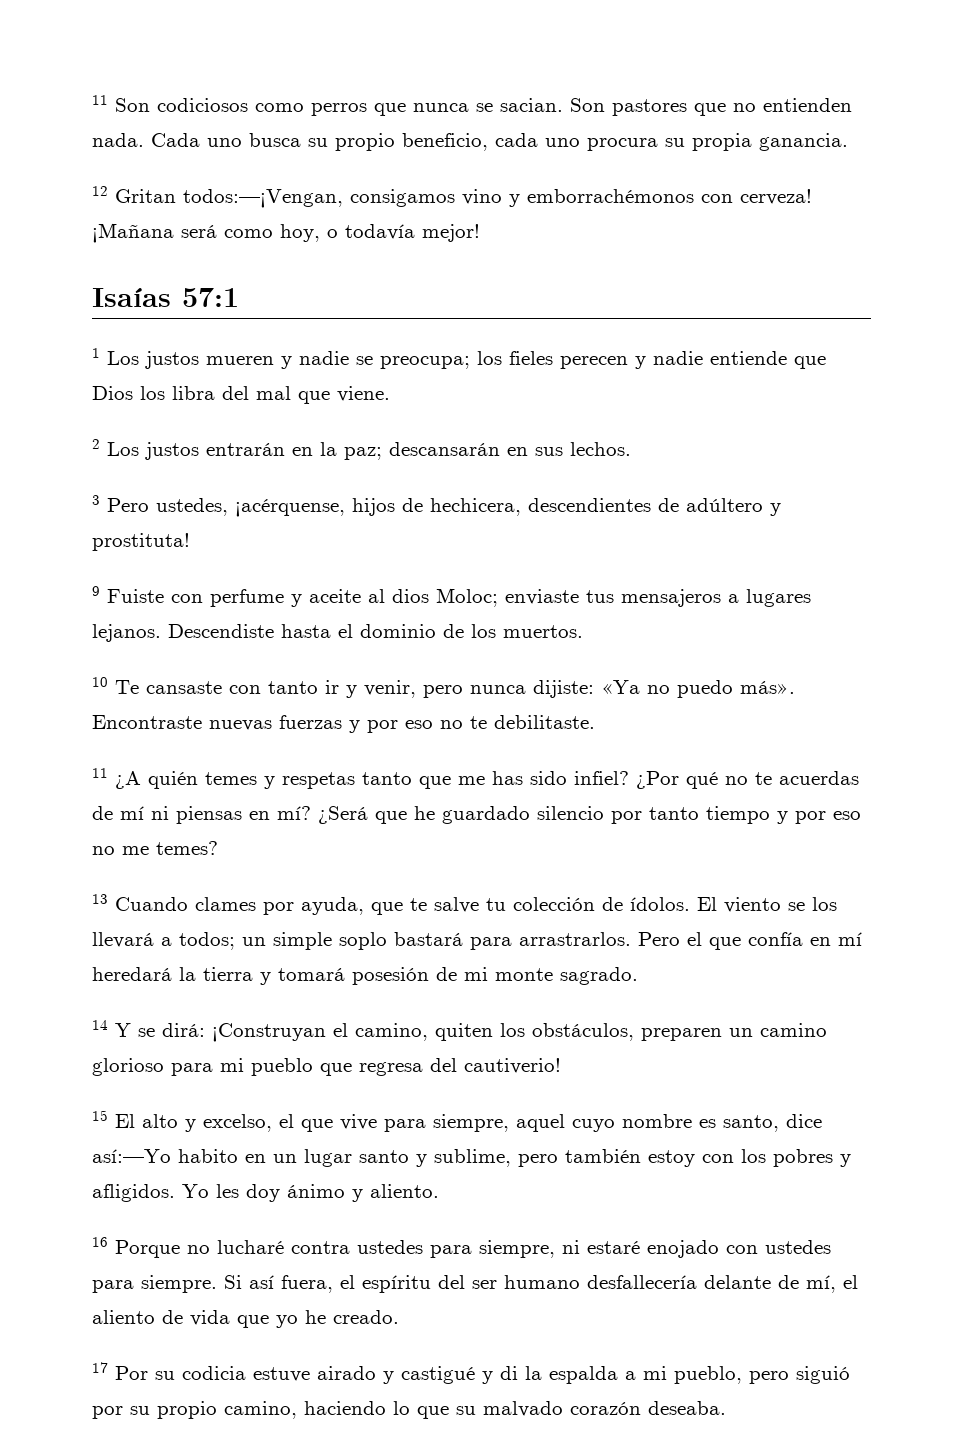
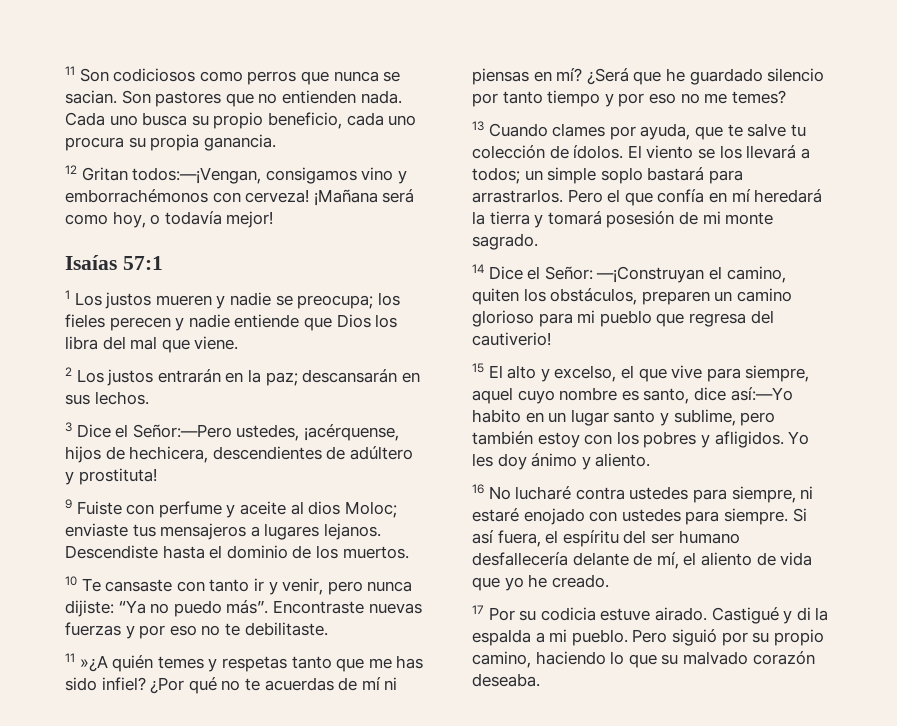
- 3 Pero ustedes, ¡acérquense, hijos de hechicera, descendientes de adúltero y prostituta!
+ 3 Dice el Señor:—Pero ustedes, ¡acérquense, hijos de hechicera, descendientes de adúltero y prostituta!
- 10 Te cansaste con tanto ir y venir, pero nunca dijiste: «Ya no puedo más».
+ 10 Te cansaste con tanto ir y venir, pero nunca dijiste: “Ya no puedo más”.
- 11 ¿A quién temes y respetas tanto que me has sido infiel?
+ 11 »¿A quién temes y respetas tanto que me has sido infiel?
- 14 Y se dirá: ¡Construyan el camino, quiten los obstáculos, preparen un camino glorioso para mi pueblo que regresa del cautiverio!
+ 14 Dice el Señor: —¡Construyan el camino, quiten los obstáculos, preparen un camino glorioso para mi pueblo que regresa del cautiverio!
- 16 Porque no lucharé contra ustedes para siempre, ni estaré enojado con ustedes para siempre.
+ 16 No lucharé contra ustedes para siempre, ni estaré enojado con ustedes para siempre.
- 17 Por su codicia estuve airado y castigué y di la espalda a mi pueblo, pero siguió por su propio camino, haciendo lo que su malvado corazón deseaba.
+ 17 Por su codicia estuve airado. Castigué y di la espalda a mi pueblo. Pero siguió por su propio camino, haciendo lo que su malvado corazón deseaba.

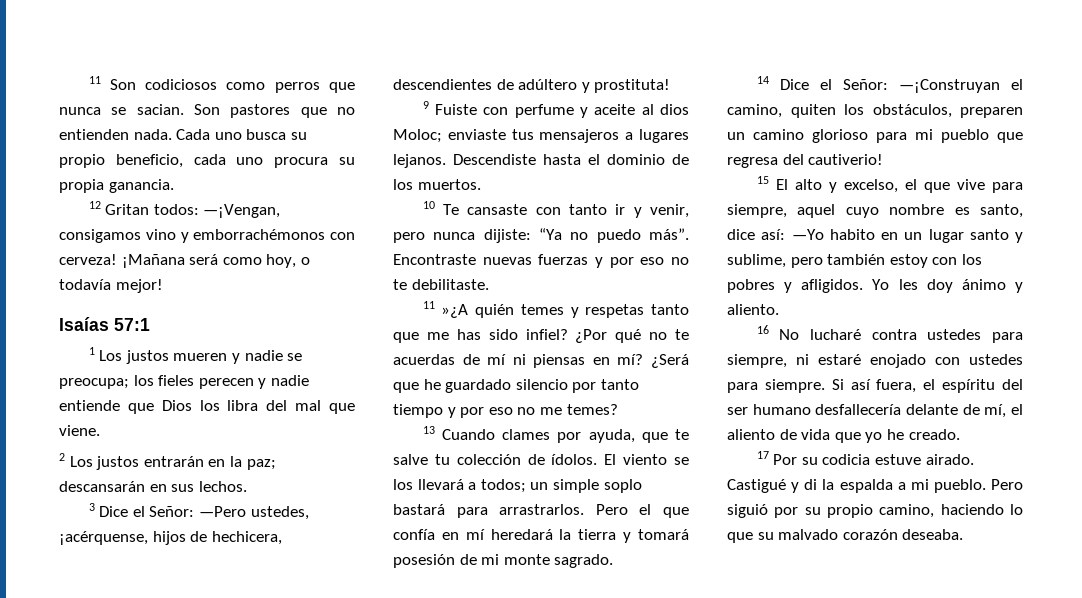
- 12 Gritan todos:—¡Vengan, consigamos vino y emborrachémonos con cerveza!
+ 12 Gritan todos: —¡Vengan, consigamos vino y emborrachémonos con cerveza!
- 3 Dice el Señor:—Pero ustedes, ¡acérquense, hijos de hechicera, descendientes de adúltero y prostituta!
+ 3 Dice el Señor: —Pero ustedes, ¡acérquense, hijos de hechicera, descendientes de adúltero y prostituta!
- 15 El alto y excelso, el que vive para siempre, aquel cuyo nombre es santo, dice así:—Yo habito en un lugar santo y sublime, pero también estoy con los pobres y afligidos.
+ 15 El alto y excelso, el que vive para siempre, aquel cuyo nombre es santo, dice así: —Yo habito en un lugar santo y sublime, pero también estoy con los pobres y afligidos.

